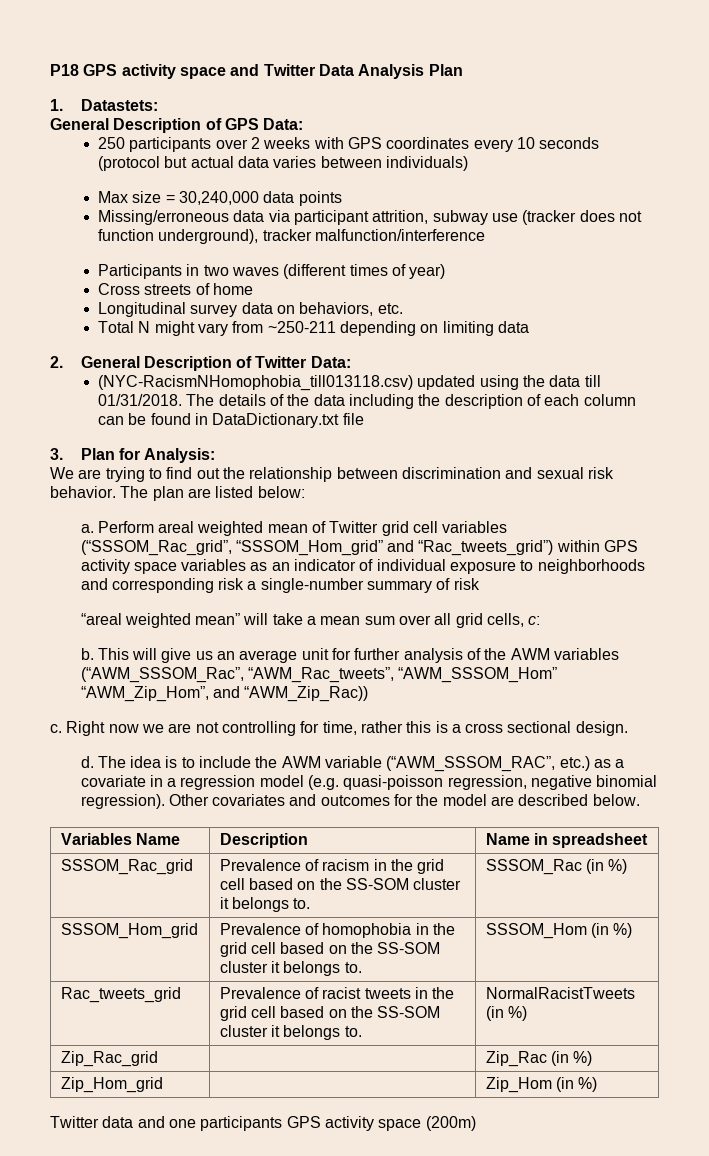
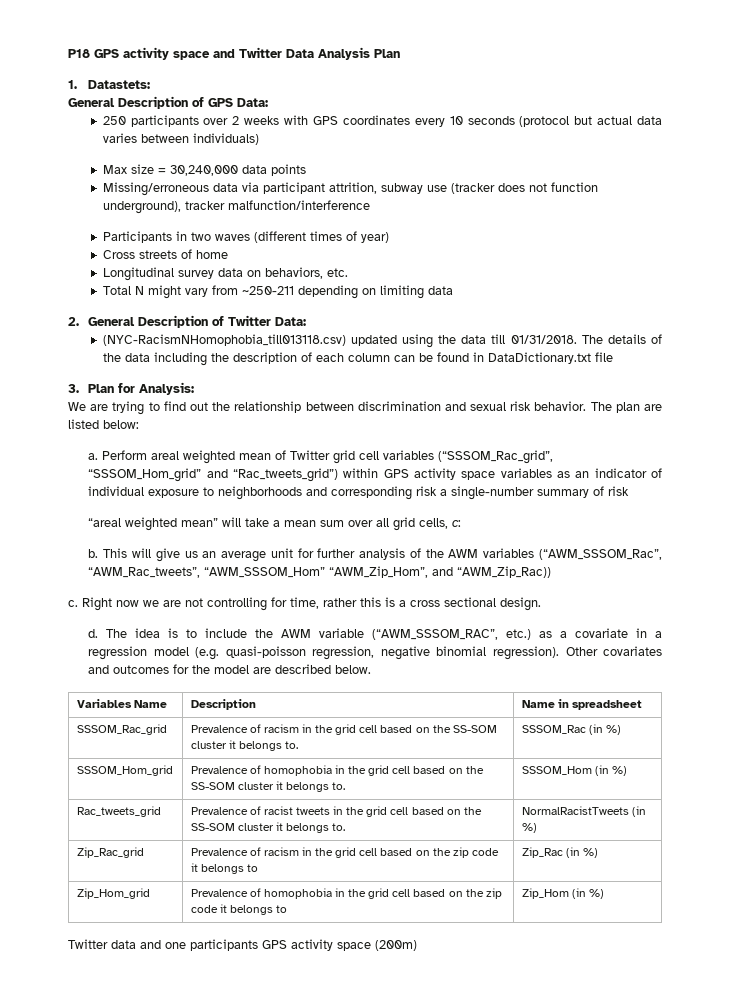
- Zip_Rac_grid | | Zip_Rac (in %)
- Zip_Hom_grid | | Zip_Hom (in %)
+ Zip_Rac_grid | Prevalence of racism in the grid cell based on the zip code it belongs to | Zip_Rac (in %)
+ Zip_Hom_grid | Prevalence of homophobia in the grid cell based on the zip code it belongs to | Zip_Hom (in %)

